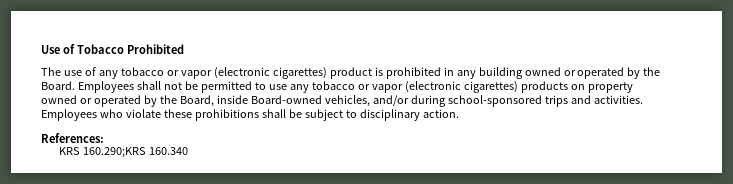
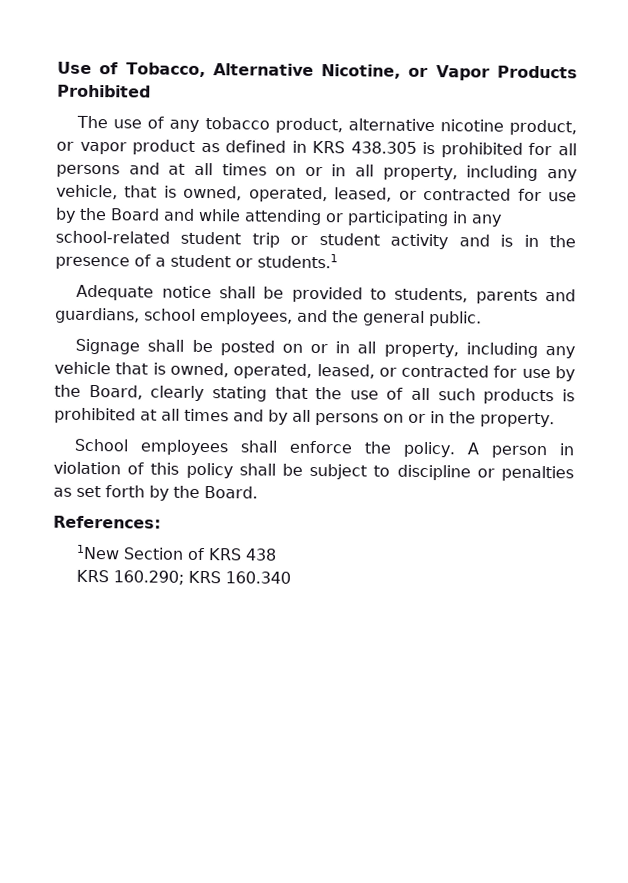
- Use of Tobacco Prohibited
+ Use of Tobacco, Alternative Nicotine, or Vapor Products Prohibited
- The use of any tobacco or vapor (electronic cigarettes) product is prohibited in any building owned or operated by the Board. Employees shall not be permitted to use any tobacco or vapor (electronic cigarettes) products on property owned or operated by the Board, inside Board-owned vehicles, and/or during school-sponsored trips and activities. Employees who violate these prohibitions shall be subject to disciplinary action.
+ The use of any tobacco product, alternative nicotine product, or vapor product as defined in KRS 438.305 is prohibited for all persons and at all times on or in all property, including any vehicle, that is owned, operated, leased, or contracted for use by the Board and while attending or participating in any school-related student trip or student activity and is in the presence of a student or students.1
+ Adequate notice shall be provided to students, parents and guardians, school employees, and the general public.
+ Signage shall be posted on or in all property, including any vehicle that is owned, operated, leased, or contracted for use by the Board, clearly stating that the use of all such products is prohibited at all times and by all persons on or in the property.
+ School employees shall enforce the policy. A person in violation of this policy shall be subject to discipline or penalties as set forth by the Board.
  References:
- KRS 160.290;KRS 160.340
+ 1New Section of KRS 438
+ KRS 160.290; KRS 160.340

